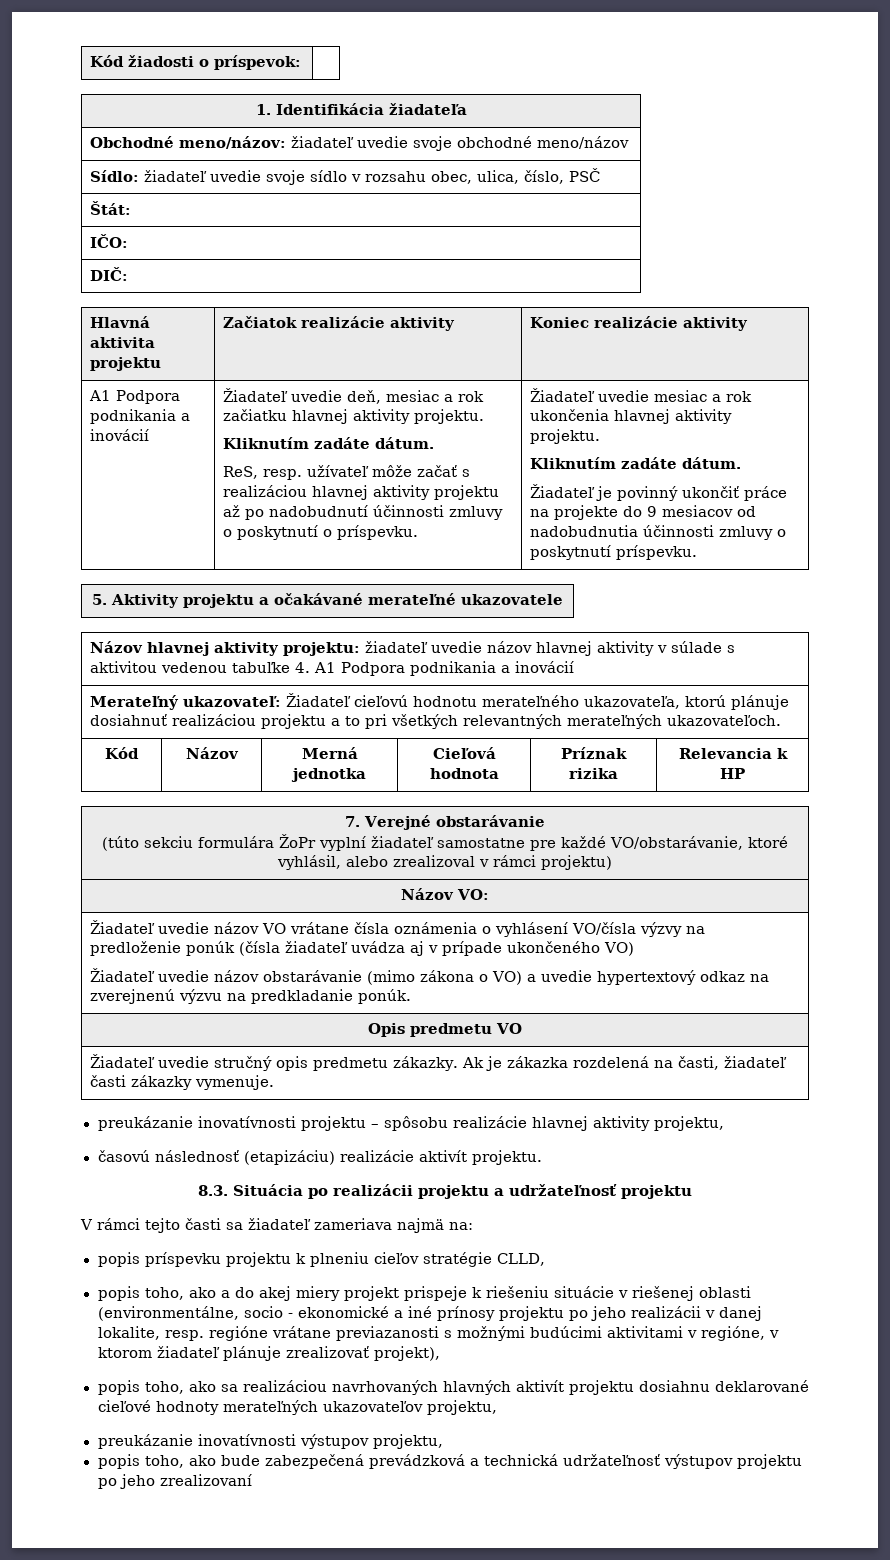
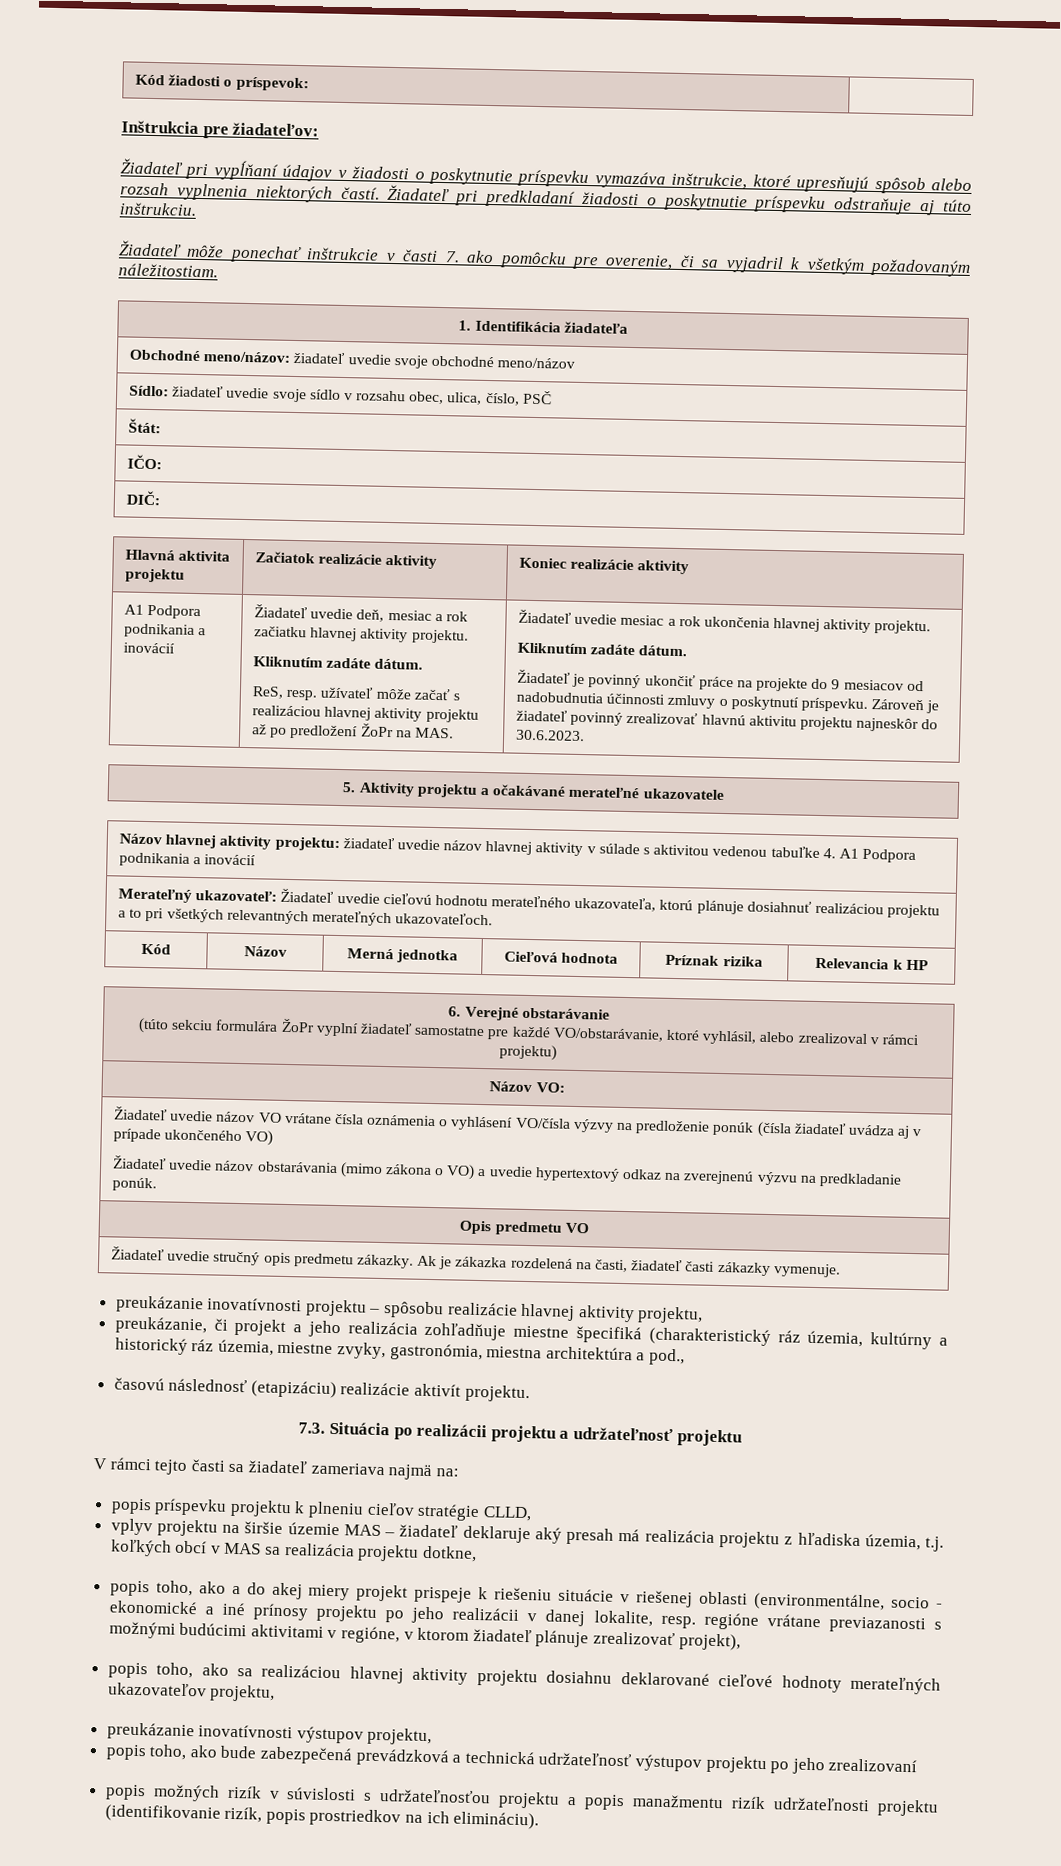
+ Inštrukcia pre žiadateľov:
+ Žiadateľ pri vypĺňaní údajov v žiadosti o poskytnutie príspevku vymazáva inštrukcie, ktoré upresňujú spôsob alebo rozsah vyplnenia niektorých častí. Žiadateľ pri predkladaní žiadosti o poskytnutie príspevku odstraňuje aj túto inštrukciu.
+ Žiadateľ môže ponechať inštrukcie v časti 7. ako pomôcku pre overenie, či sa vyjadril k všetkým požadovaným náležitostiam.
- ReS, resp. užívateľ môže začať s realizáciou hlavnej aktivity projektu až po nadobudnutí účinnosti zmluvy o poskytnutí o príspevku.
+ ReS, resp. užívateľ môže začať s realizáciou hlavnej aktivity projektu až po predložení ŽoPr na MAS.
+ Zároveň je žiadateľ povinný zrealizovať hlavnú aktivitu projektu najneskôr do 30.6.2023.
- Merateľný ukazovateľ: Žiadateľ cieľovú hodnotu merateľného ukazovateľa, ktorú plánuje dosiahnuť realizáciou projektu a to pri všetkých relevantných merateľných ukazovateľoch.
+ Merateľný ukazovateľ: Žiadateľ uvedie cieľovú hodnotu merateľného ukazovateľa, ktorú plánuje dosiahnuť realizáciou projektu a to pri všetkých relevantných merateľných ukazovateľoch.
- 7. Verejné obstarávanie
+ 6. Verejné obstarávanie
  Žiadateľ uvedie názov VO vrátane čísla oznámenia o vyhlásení VO/čísla výzvy na predloženie ponúk (čísla žiadateľ uvádza aj v prípade ukončeného VO)
- Žiadateľ uvedie názov obstarávanie (mimo zákona o VO) a uvedie hypertextový odkaz na zverejnenú výzvu na predkladanie ponúk.
+ Žiadateľ uvedie názov obstarávania (mimo zákona o VO) a uvedie hypertextový odkaz na zverejnenú výzvu na predkladanie ponúk.
+ preukázanie, či projekt a jeho realizácia zohľadňuje miestne špecifiká (charakteristický ráz územia, kultúrny a historický ráz územia, miestne zvyky, gastronómia, miestna architektúra a pod.,
- 8.3. Situácia po realizácii projektu a udržateľnosť projektu
+ 7.3. Situácia po realizácii projektu a udržateľnosť projektu
+ vplyv projektu na širšie územie MAS – žiadateľ deklaruje aký presah má realizácia projektu z hľadiska územia, t.j. koľkých obcí v MAS sa realizácia projektu dotkne,
- popis toho, ako sa realizáciou navrhovaných hlavných aktivít projektu dosiahnu deklarované cieľové hodnoty merateľných ukazovateľov projektu,
+ popis toho, ako sa realizáciou hlavnej aktivity projektu dosiahnu deklarované cieľové hodnoty merateľných ukazovateľov projektu,
+ popis možných rizík v súvislosti s udržateľnosťou projektu a popis manažmentu rizík udržateľnosti projektu (identifikovanie rizík, popis prostriedkov na ich elimináciu).

